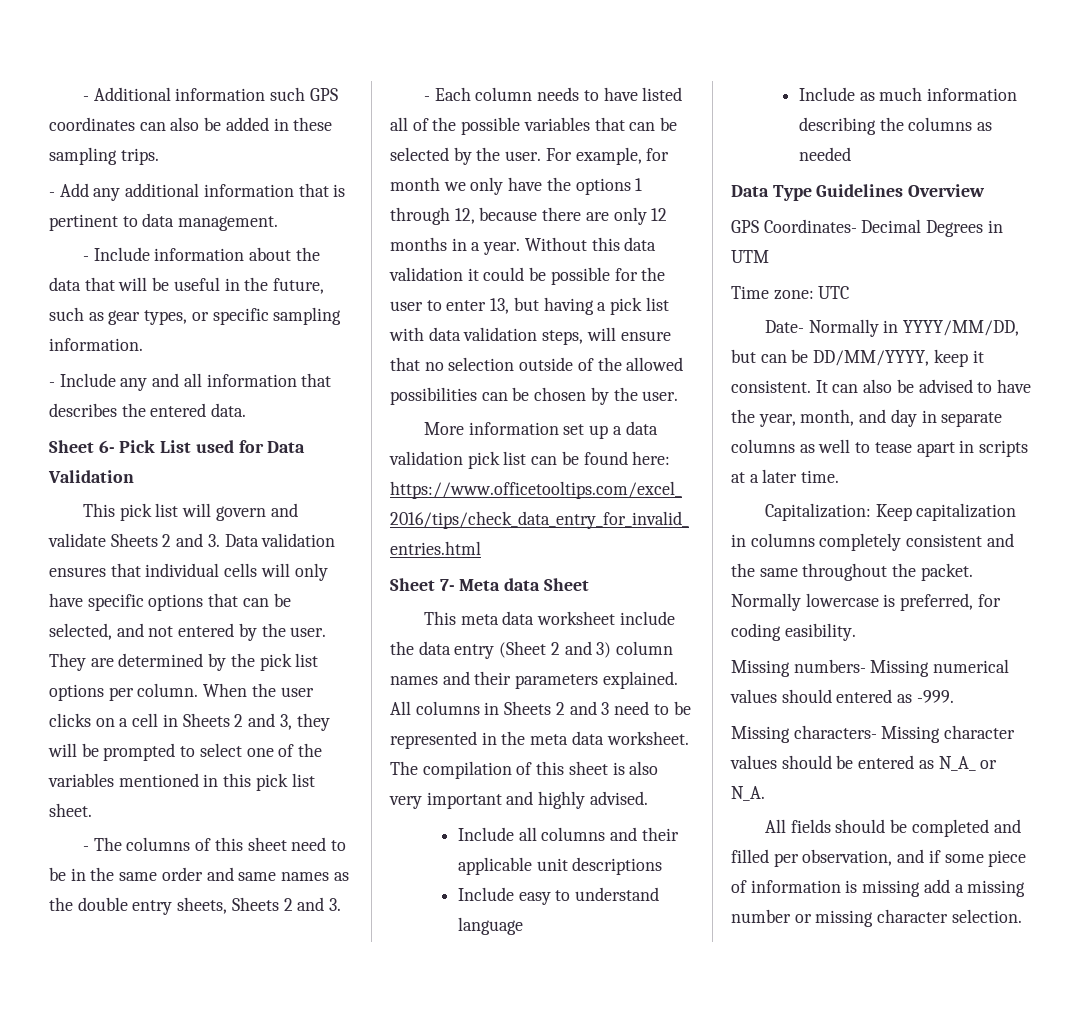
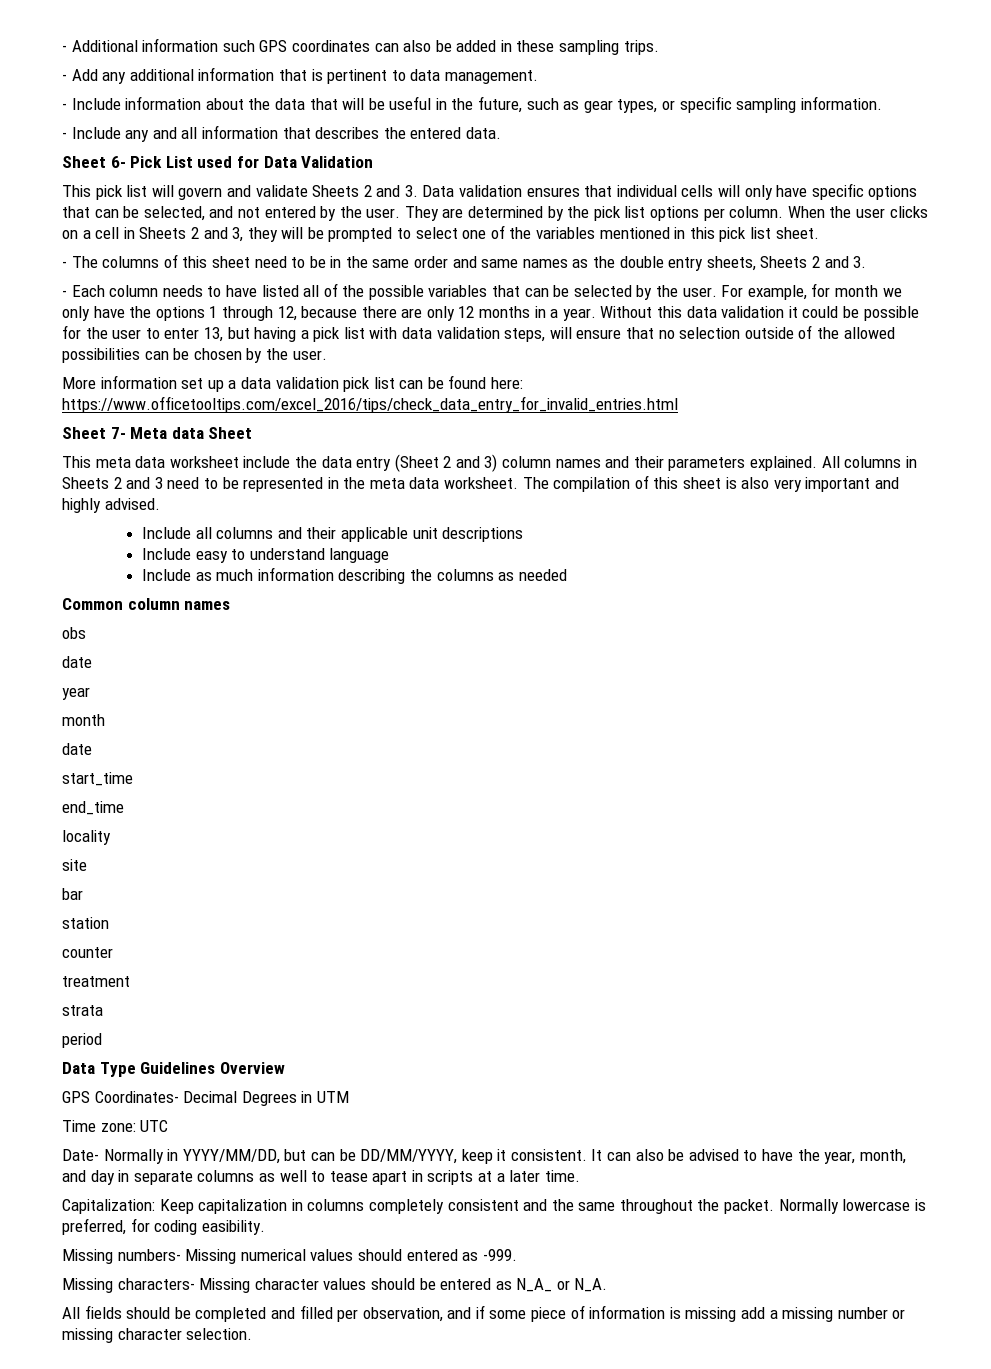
+ Common column names
+ obs
+ date
+ year
+ month
+ date
+ start_time
+ end_time
+ locality
+ site
+ bar
+ station
+ counter
+ treatment
+ strata
+ period

